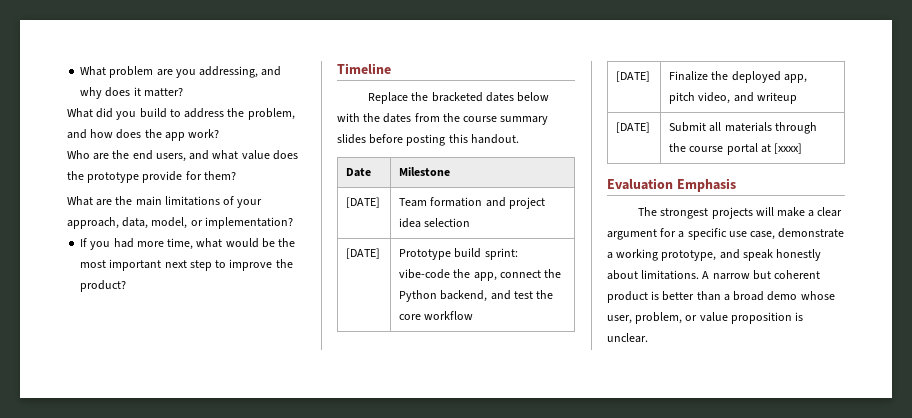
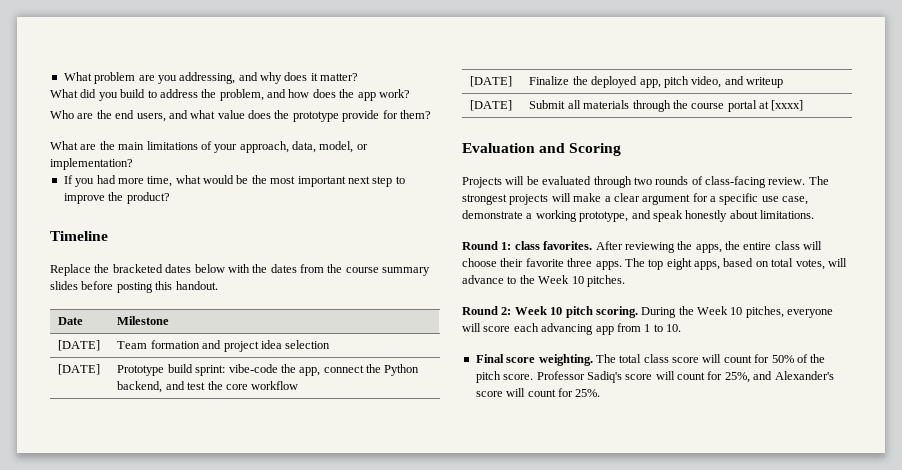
- Evaluation Emphasis
- The strongest projects will make a clear argument for a specific use case, demonstrate a working prototype, and speak honestly about limitations. A narrow but coherent product is better than a broad demo whose user, problem, or value proposition is unclear.
+ Evaluation and Scoring
+ Projects will be evaluated through two rounds of class-facing review. The strongest projects will make a clear argument for a specific use case, demonstrate a working prototype, and speak honestly about limitations.
+ Round 1: class favorites. After reviewing the apps, the entire class will choose their favorite three apps. The top eight apps, based on total votes, will advance to the Week 10 pitches.
+ Round 2: Week 10 pitch scoring. During the Week 10 pitches, everyone will score each advancing app from 1 to 10.
+ Final score weighting. The total class score will count for 50% of the pitch score. Professor Sadiq's score will count for 25%, and Alexander's score will count for 25%.

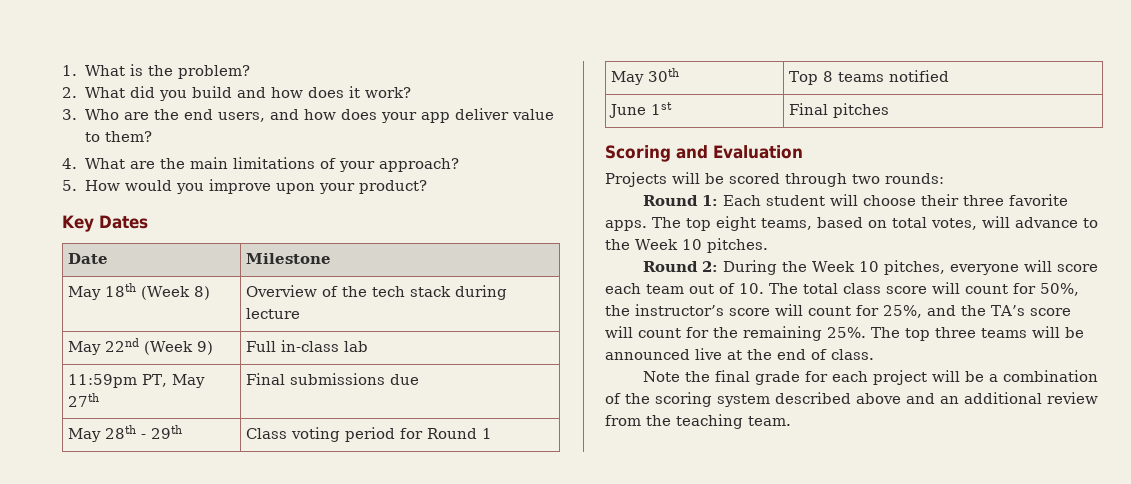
- What problem are you addressing, and why does it matter?
- What did you build to address the problem, and how does the app work?
+ 1. What is the problem?
+ 2. What did you build and how does it work?
- Who are the end users, and what value does the prototype provide for them?
+ 3. Who are the end users, and how does your app deliver value to them?
- What are the main limitations of your approach, data, model, or implementation?
- If you had more time, what would be the most important next step to improve the product?
- Timeline
- Replace the bracketed dates below with the dates from the course summary slides before posting this handout.
+ 4. What are the main limitations of your approach?
+ 5. How would you improve upon your product?
+ Key Dates
  Date | Milestone
- [DATE] | Team formation and project idea selection
- [DATE] | Prototype build sprint: vibe-code the app, connect the Python backend, and test the core workflow
- [DATE] | Finalize the deployed app, pitch video, and writeup
- [DATE] | Submit all materials through the course portal at [xxxx]
- Evaluation and Scoring
+ May 18th (Week 8) | Overview of the tech stack during lecture
+ May 22nd (Week 9) | Full in-class lab
+ 11:59pm PT, May 27th | Final submissions due
+ May 28th - 29th | Class voting period for Round 1
+ May 30th | Top 8 teams notified
+ June 1st | Final pitches
+ Scoring and Evaluation
- Projects will be evaluated through two rounds of class-facing review. The strongest projects will make a clear argument for a specific use case, demonstrate a working prototype, and speak honestly about limitations.
- Round 1: class favorites. After reviewing the apps, the entire class will choose their favorite three apps.
+ Projects will be scored through two rounds:
+ Round 1: Each student will choose their three favorite apps.
- The top eight apps, based on total votes, will advance to the Week 10 pitches.
+ The top eight teams, based on total votes, will advance to the Week 10 pitches.
- Round 2: Week 10 pitch scoring. During the Week 10 pitches, everyone will score each advancing app from 1 to 10.
- Final score weighting. The total class score will count for 50% of the pitch score. Professor Sadiq's score will count for 25%, and Alexander's score will count for 25%.
+ Round 2: During the Week 10 pitches, everyone will score each team out of 10. The total class score will count for 50%, the instructor’s score will count for 25%, and the TA’s score will count for the remaining 25%. The top three teams will be announced live at the end of class.
+ Note the final grade for each project will be a combination of the scoring system described above and an additional review from the teaching team.

